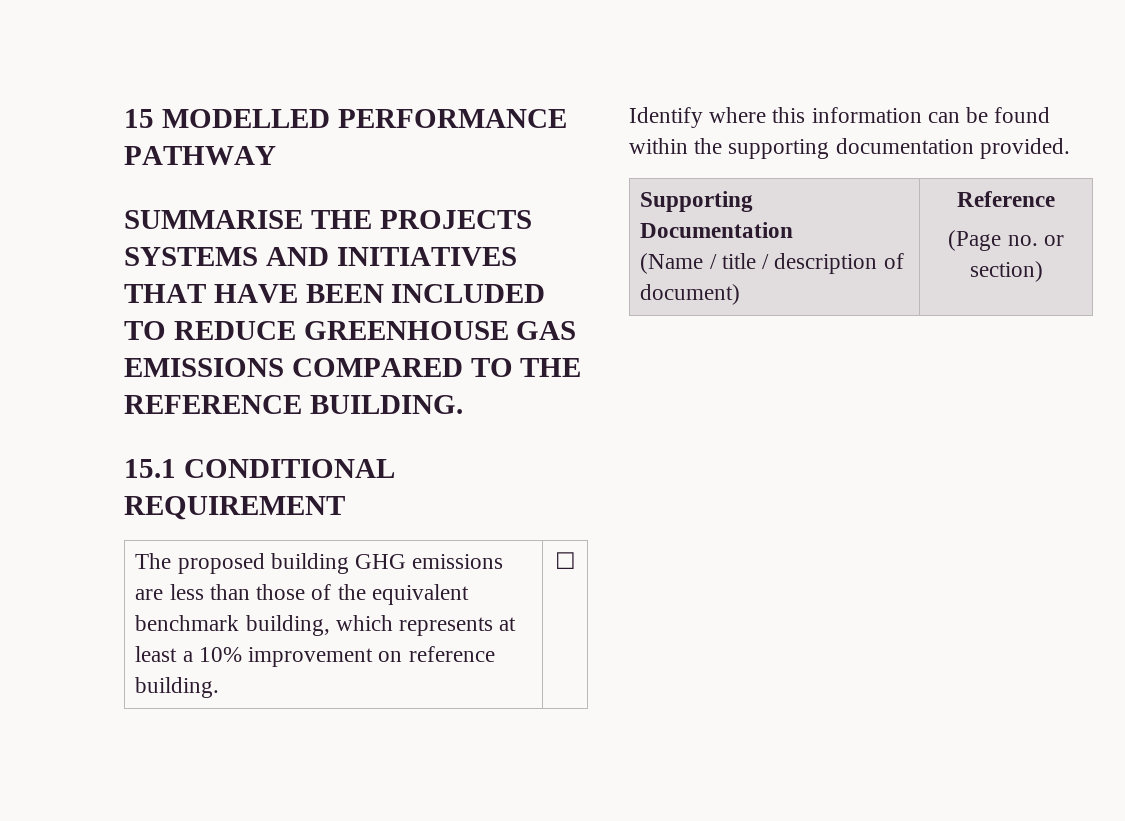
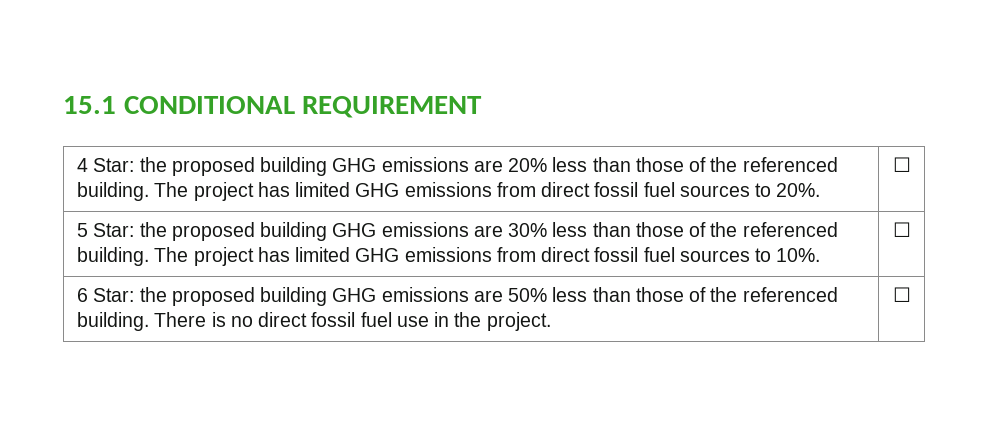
- 15 MODELLED PERFORMANCE PATHWAY
- SUMMARISE THE PROJECTS SYSTEMS AND INITIATIVES THAT HAVE BEEN INCLUDED TO REDUCE GREENHOUSE GAS EMISSIONS COMPARED TO THE REFERENCE BUILDING.
- The proposed building GHG emissions are less than those of the equivalent benchmark building, which represents at least a 10% improvement on reference building. | ☐
- Identify where this information can be found within the supporting documentation provided.
- Supporting Documentation
- (Name / title / description of document) | Reference
- (Page no. or section)
+ 4 Star: the proposed building GHG emissions are 20% less than those of the referenced building. The project has limited GHG emissions from direct fossil fuel sources to 20%. | ☐
+ 5 Star: the proposed building GHG emissions are 30% less than those of the referenced building. The project has limited GHG emissions from direct fossil fuel sources to 10%. | ☐
+ 6 Star: the proposed building GHG emissions are 50% less than those of the referenced building. There is no direct fossil fuel use in the project. | ☐

